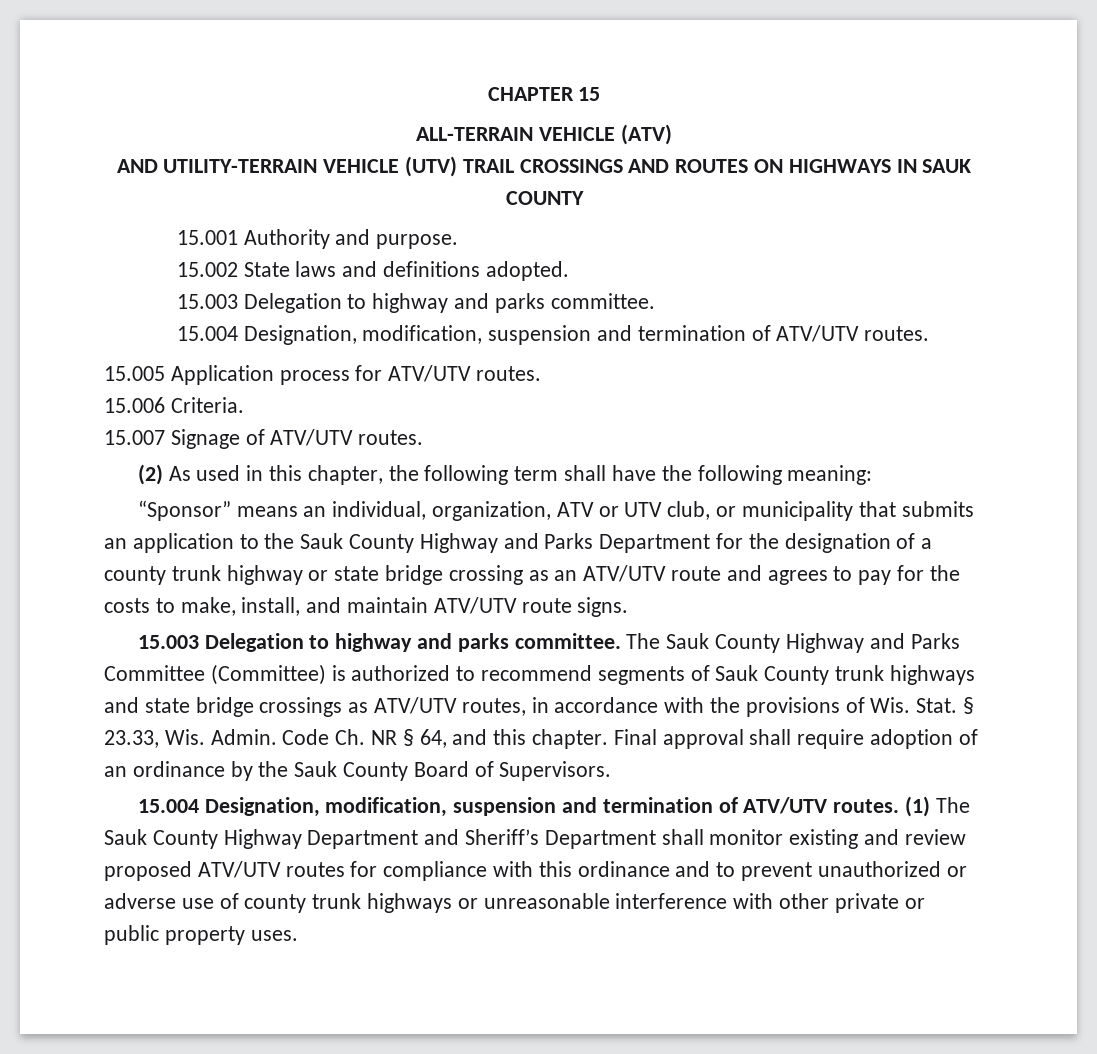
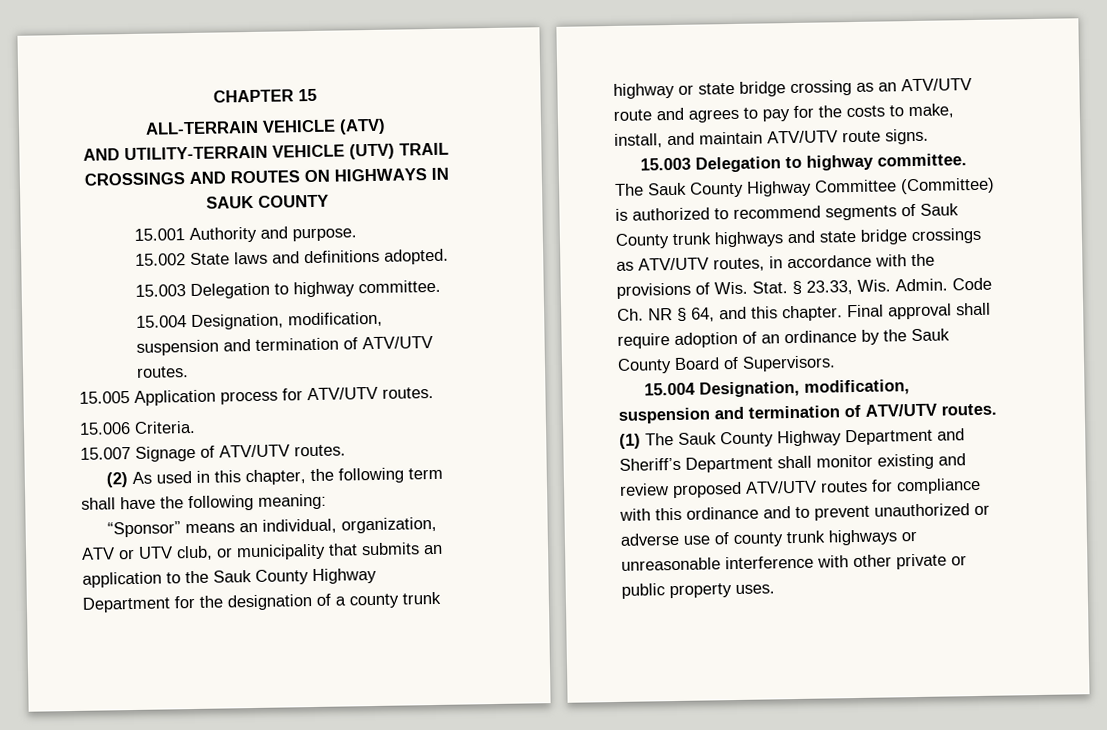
  15.002 State laws and definitions adopted.
- 15.003 Delegation to highway and parks committee.
+ 15.003 Delegation to highway committee.
- “Sponsor” means an individual, organization, ATV or UTV club, or municipality that submits an application to the Sauk County Highway and Parks Department for the designation of a county trunk highway or state bridge crossing as an ATV/UTV route and agrees to pay for the costs to make, install, and maintain ATV/UTV route signs.
- 15.003 Delegation to highway and parks committee.
+ “Sponsor” means an individual, organization, ATV or UTV club, or municipality that submits an application to the Sauk County Highway Department for the designation of a county trunk highway or state bridge crossing as an ATV/UTV route and agrees to pay for the costs to make, install, and maintain ATV/UTV route signs.
+ 15.003 Delegation to highway committee.
- The Sauk County Highway and Parks Committee (Committee) is authorized to recommend segments of Sauk County trunk highways and state bridge crossings as ATV/UTV routes, in accordance with the provisions of Wis. Stat.
+ The Sauk County Highway Committee (Committee) is authorized to recommend segments of Sauk County trunk highways and state bridge crossings as ATV/UTV routes, in accordance with the provisions of Wis. Stat.

